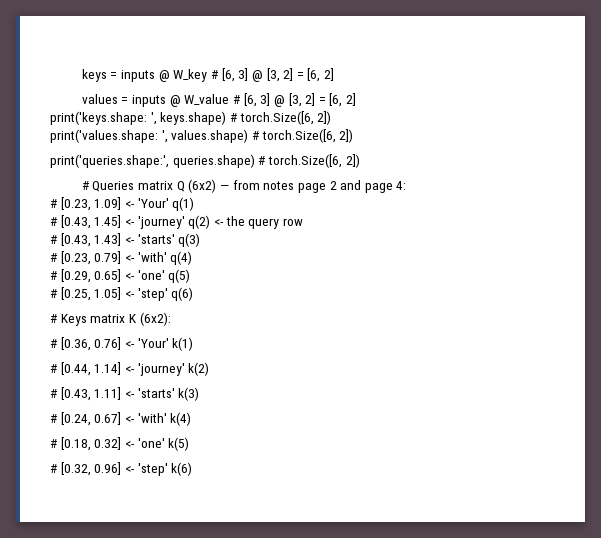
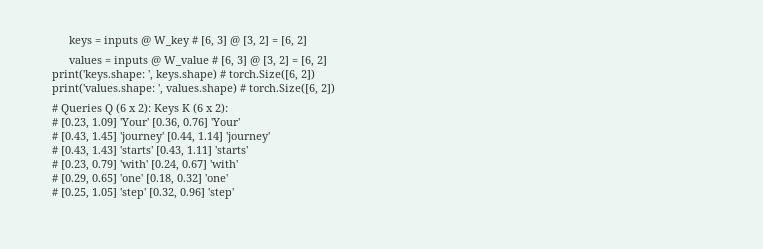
- print('queries.shape:', queries.shape) # torch.Size([6, 2])
- # Queries matrix Q (6x2) — from notes page 2 and page 4:
+ # Queries Q (6 x 2): Keys K (6 x 2):
- # [0.23, 1.09] <- 'Your' q(1)
+ # [0.23, 1.09] 'Your' [0.36, 0.76] 'Your'
- # [0.43, 1.45] <- 'journey' q(2) <- the query row
+ # [0.43, 1.45] 'journey' [0.44, 1.14] 'journey'
- # [0.43, 1.43] <- 'starts' q(3)
+ # [0.43, 1.43] 'starts' [0.43, 1.11] 'starts'
- # [0.23, 0.79] <- 'with' q(4)
+ # [0.23, 0.79] 'with' [0.24, 0.67] 'with'
- # [0.29, 0.65] <- 'one' q(5)
+ # [0.29, 0.65] 'one' [0.18, 0.32] 'one'
- # [0.25, 1.05] <- 'step' q(6)
- # Keys matrix K (6x2):
- # [0.36, 0.76] <- 'Your' k(1)
- # [0.44, 1.14] <- 'journey' k(2)
- # [0.43, 1.11] <- 'starts' k(3)
- # [0.24, 0.67] <- 'with' k(4)
- # [0.18, 0.32] <- 'one' k(5)
- # [0.32, 0.96] <- 'step' k(6)
+ # [0.25, 1.05] 'step' [0.32, 0.96] 'step'

